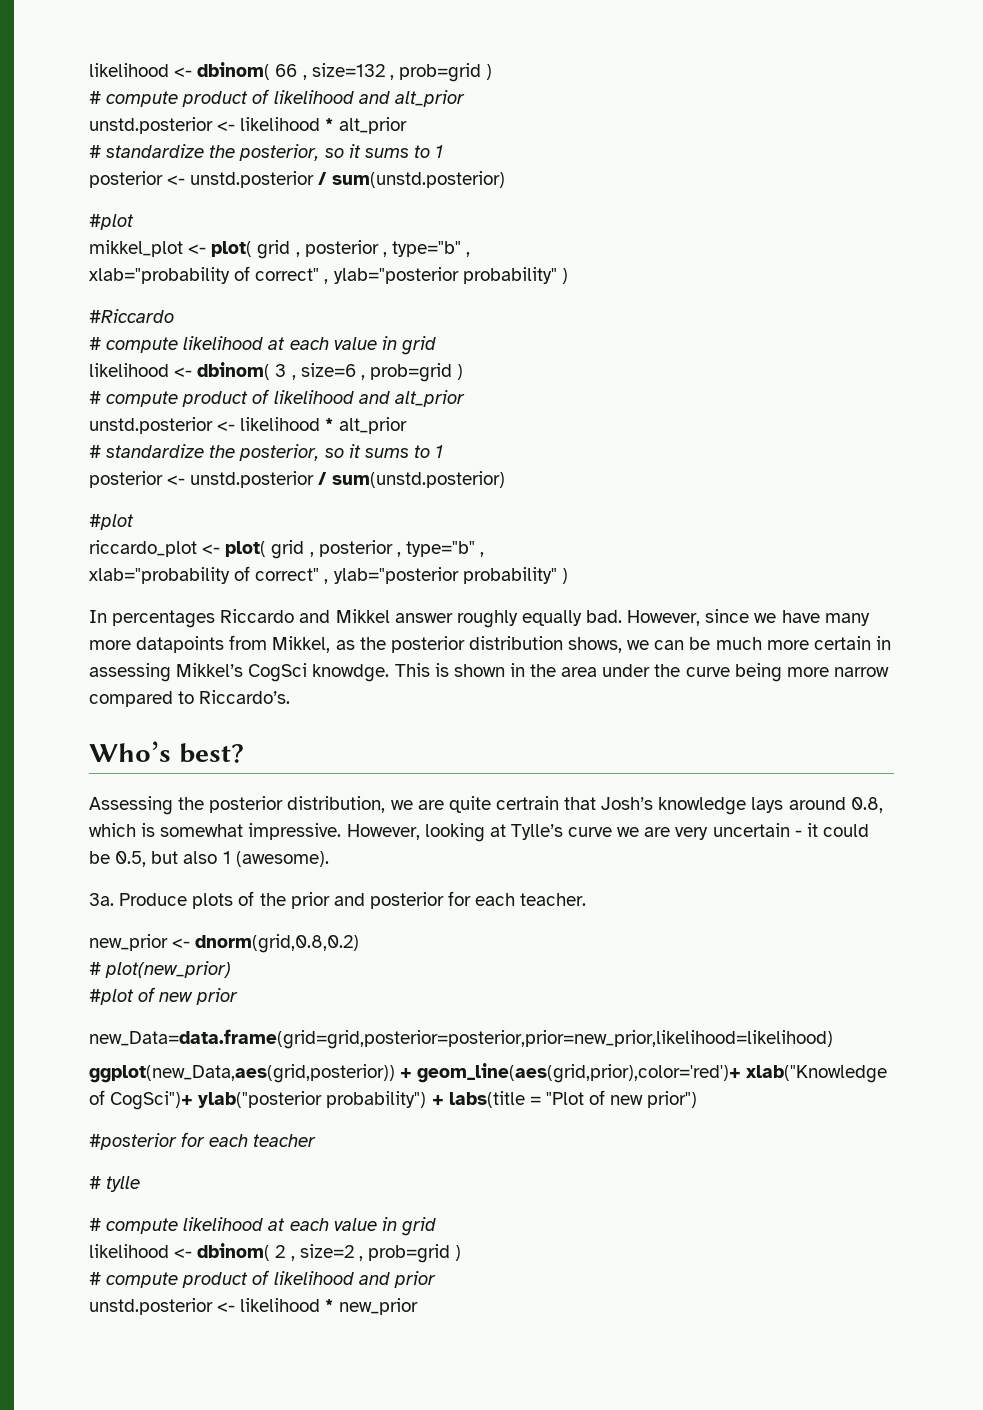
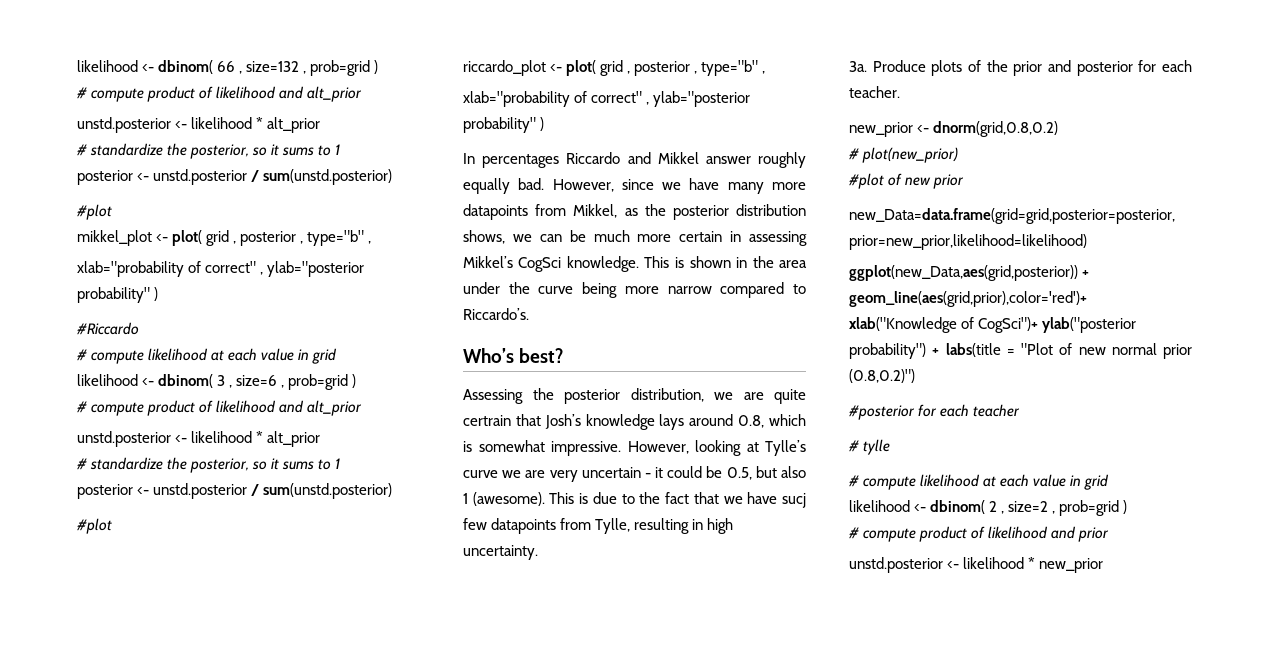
- However, since we have many more datapoints from Mikkel, as the posterior distribution shows, we can be much more certain in assessing Mikkel’s CogSci knowdge.
+ However, since we have many more datapoints from Mikkel, as the posterior distribution shows, we can be much more certain in assessing Mikkel’s CogSci knowledge.
+ This is due to the fact that we have sucj few datapoints from Tylle, resulting in high uncertainty.
- ggplot(new_Data,aes(grid,posterior)) + geom_line(aes(grid,prior),color='red')+ xlab("Knowledge of CogSci")+ ylab("posterior probability") + labs(title = "Plot of new prior")
+ ggplot(new_Data,aes(grid,posterior)) + geom_line(aes(grid,prior),color='red')+ xlab("Knowledge of CogSci")+ ylab("posterior probability") + labs(title = "Plot of new normal prior (0.8,0.2)")

